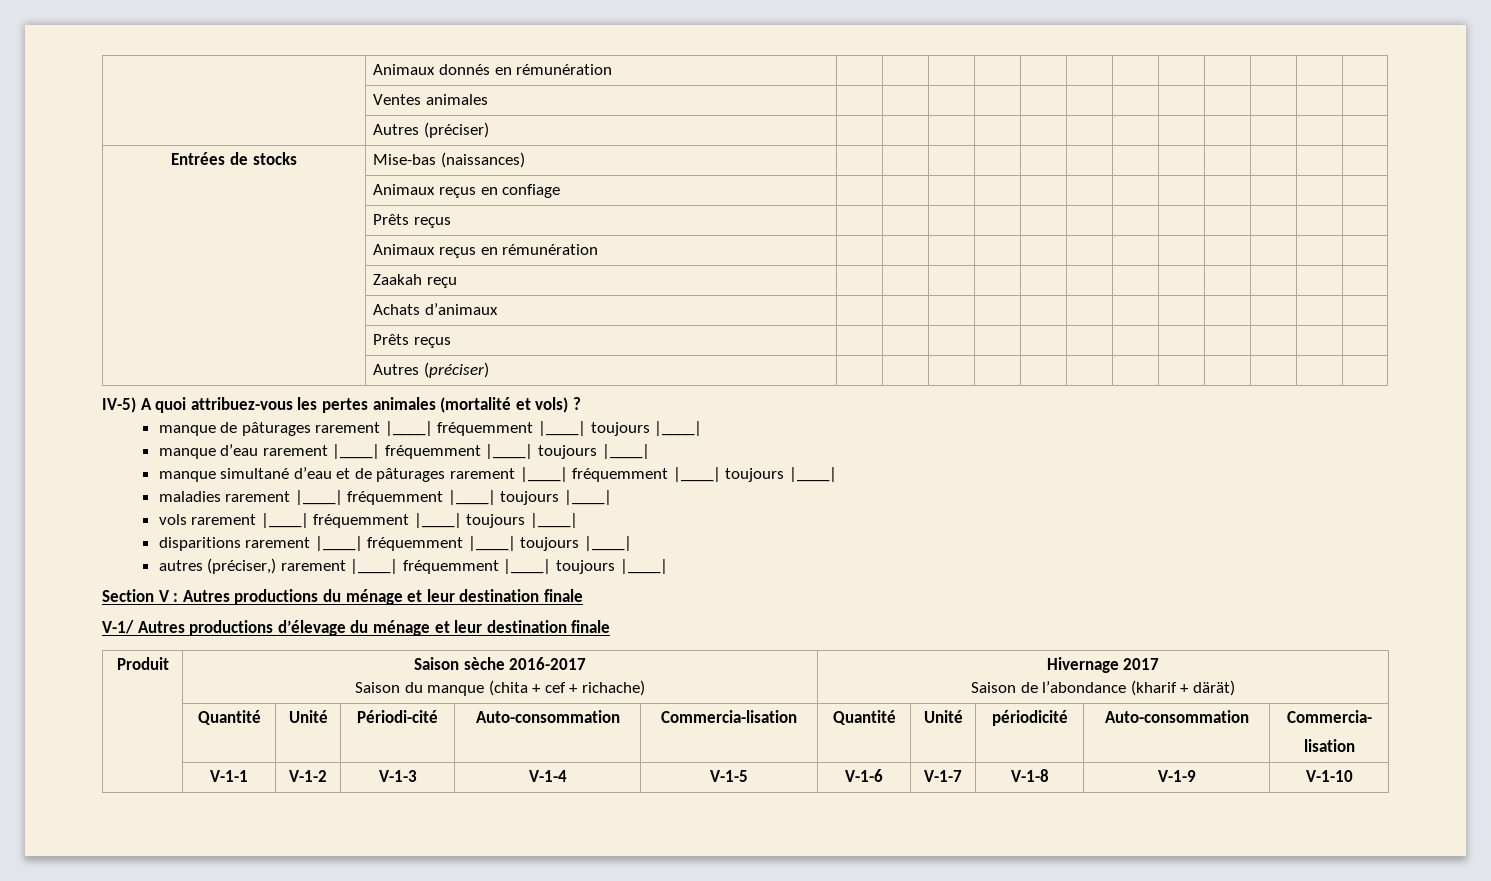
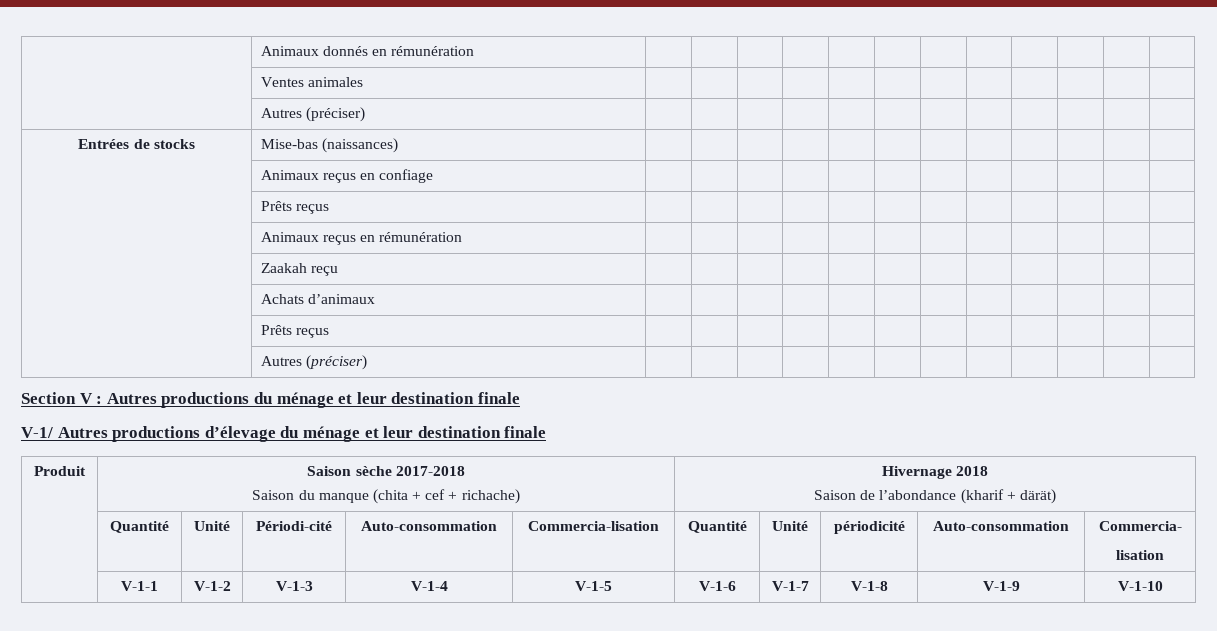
- IV-5) A quoi attribuez-vous les pertes animales (mortalité et vols) ?
- manque de pâturages rarement |____| fréquemment |____| toujours |____|
- manque d’eau rarement |____| fréquemment |____| toujours |____|
- manque simultané d’eau et de pâturages rarement |____| fréquemment |____| toujours |____|
- maladies rarement |____| fréquemment |____| toujours |____|
- vols rarement |____| fréquemment |____| toujours |____|
- disparitions rarement |____| fréquemment |____| toujours |____|
- autres (préciser,) rarement |____| fréquemment |____| toujours |____|
- Produit | Saison sèche 2016-2017
- Saison du manque (chita + cef + richache) | Hivernage 2017
+ Produit | Saison sèche 2017-2018
+ Saison du manque (chita + cef + richache) | Hivernage 2018

